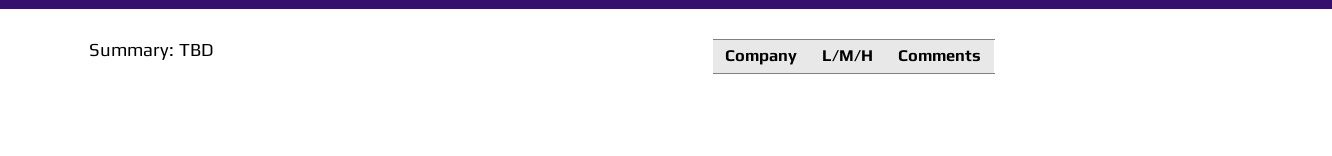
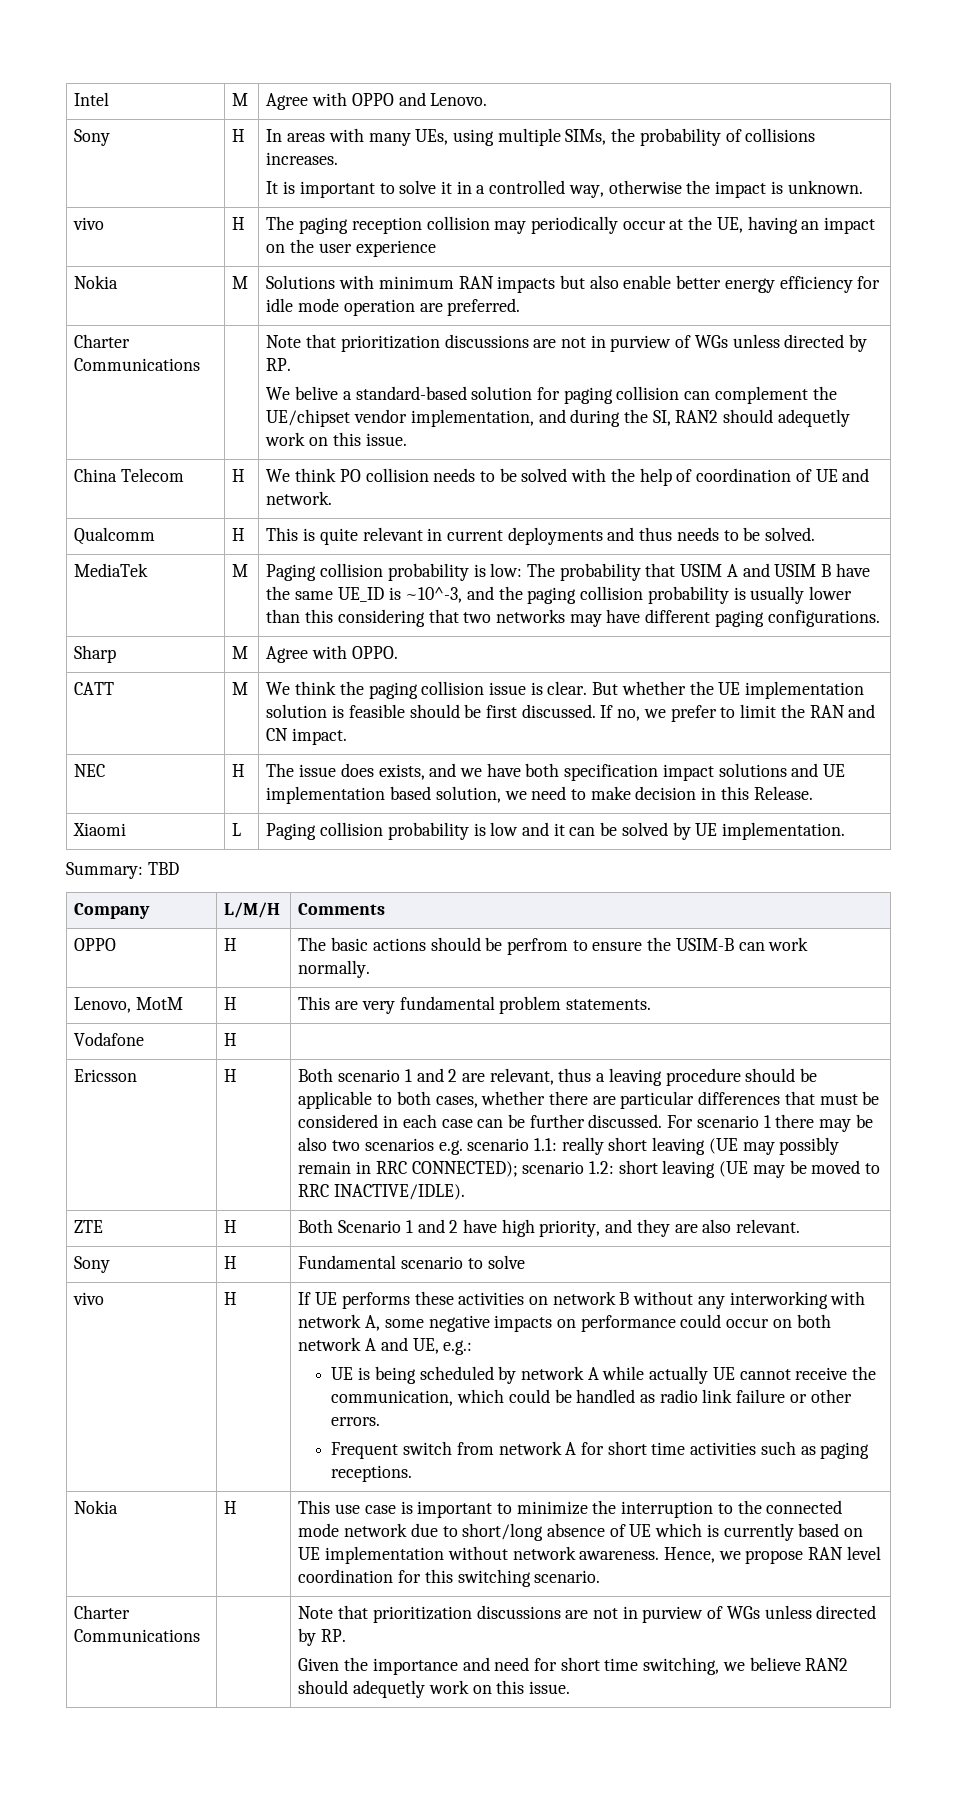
+ Intel | M | Agree with OPPO and Lenovo.
+ Sony | H | In areas with many UEs, using multiple SIMs, the probability of collisions increases.
+ It is important to solve it in a controlled way, otherwise the impact is unknown.
+ vivo | H | The paging reception collision may periodically occur at the UE, having an impact on the user experience
+ Nokia | M | Solutions with minimum RAN impacts but also enable better energy efficiency for idle mode operation are preferred.
+ Charter Communications | | Note that prioritization discussions are not in purview of WGs unless directed by RP.
+ We belive a standard-based solution for paging collision can complement the UE/chipset vendor implementation, and during the SI, RAN2 should adequetly work on this issue.
+ China Telecom | H | We think PO collision needs to be solved with the help of coordination of UE and network.
+ Qualcomm | H | This is quite relevant in current deployments and thus needs to be solved.
+ MediaTek | M | Paging collision probability is low: The probability that USIM A and USIM B have the same UE_ID is ~10^-3, and the paging collision probability is usually lower than this considering that two networks may have different paging configurations.
+ Sharp | M | Agree with OPPO.
+ CATT | M | We think the paging collision issue is clear. But whether the UE implementation solution is feasible should be first discussed. If no, we prefer to limit the RAN and CN impact.
+ NEC | H | The issue does exists, and we have both specification impact solutions and UE implementation based solution, we need to make decision in this Release.
+ Xiaomi | L | Paging collision probability is low and it can be solved by UE implementation.
+ OPPO | H | The basic actions should be perfrom to ensure the USIM-B can work normally.
+ Lenovo, MotM | H | This are very fundamental problem statements.
+ Vodafone | H |
+ Ericsson | H | Both scenario 1 and 2 are relevant, thus a leaving procedure should be applicable to both cases, whether there are particular differences that must be considered in each case can be further discussed. For scenario 1 there may be also two scenarios e.g. scenario 1.1: really short leaving (UE may possibly remain in RRC CONNECTED); scenario 1.2: short leaving (UE may be moved to RRC INACTIVE/IDLE).
+ ZTE | H | Both Scenario 1 and 2 have high priority, and they are also relevant.
+ Sony | H | Fundamental scenario to solve
+ vivo | H | If UE performs these activities on network B without any interworking with network A, some negative impacts on performance could occur on both network A and UE, e.g.:
+ UE is being scheduled by network A while actually UE cannot receive the communication, which could be handled as radio link failure or other errors.
+ Frequent switch from network A for short time activities such as paging receptions.
+ Nokia | H | This use case is important to minimize the interruption to the connected mode network due to short/long absence of UE which is currently based on UE implementation without network awareness. Hence, we propose RAN level coordination for this switching scenario.
+ Charter Communications | | Note that prioritization discussions are not in purview of WGs unless directed by RP.
+ Given the importance and need for short time switching, we believe RAN2 should adequetly work on this issue.

